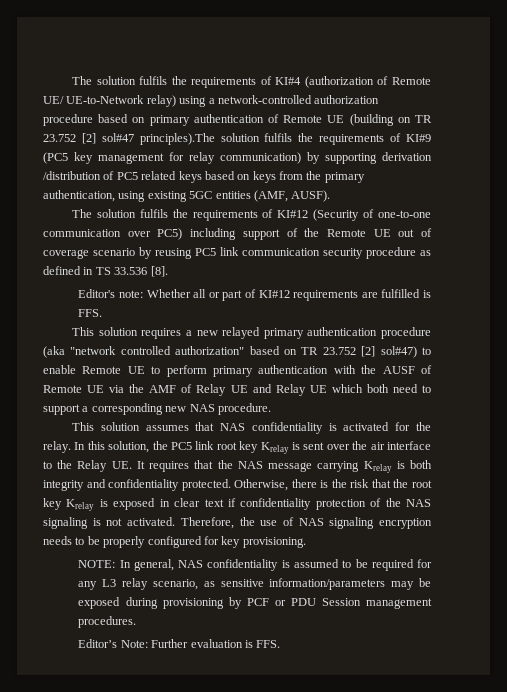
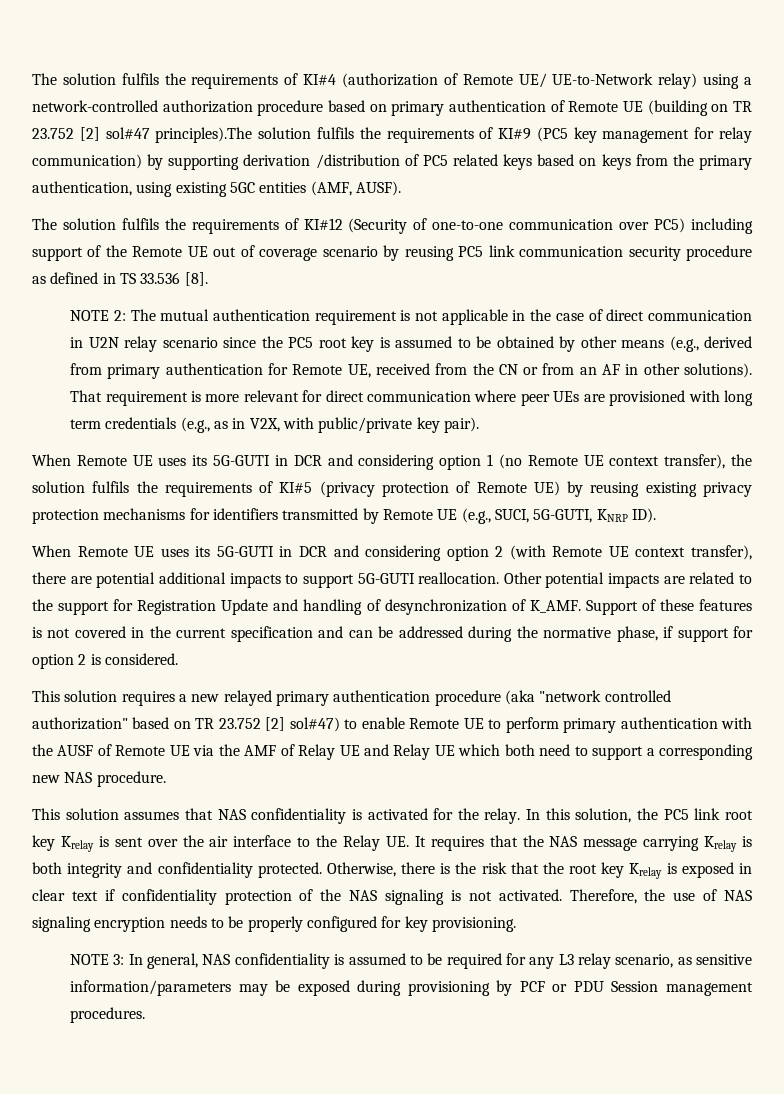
- Editor's note: Whether all or part of KI#12 requirements are fulfilled is FFS.
+ NOTE 2: The mutual authentication requirement is not applicable in the case of direct communication in U2N relay scenario since the PC5 root key is assumed to be obtained by other means (e.g., derived from primary authentication for Remote UE, received from the CN or from an AF in other solutions). That requirement is more relevant for direct communication where peer UEs are provisioned with long term credentials (e.g., as in V2X, with public/private key pair).
+ When Remote UE uses its 5G-GUTI in DCR and considering option 1 (no Remote UE context transfer), the solution fulfils the requirements of KI#5 (privacy protection of Remote UE) by reusing existing privacy protection mechanisms for identifiers transmitted by Remote UE (e.g., SUCI, 5G-GUTI, KNRP ID).
+ When Remote UE uses its 5G-GUTI in DCR and considering option 2 (with Remote UE context transfer), there are potential additional impacts to support 5G-GUTI reallocation. Other potential impacts are related to the support for Registration Update and handling of desynchronization of K_AMF. Support of these features is not covered in the current specification and can be addressed during the normative phase, if support for option 2 is considered.
- NOTE: In general, NAS confidentiality is assumed to be required for any L3 relay scenario, as sensitive information/parameters may be exposed during provisioning by PCF or PDU Session management procedures.
+ NOTE 3: In general, NAS confidentiality is assumed to be required for any L3 relay scenario, as sensitive information/parameters may be exposed during provisioning by PCF or PDU Session management procedures.
- Editor’s Note: Further evaluation is FFS.

